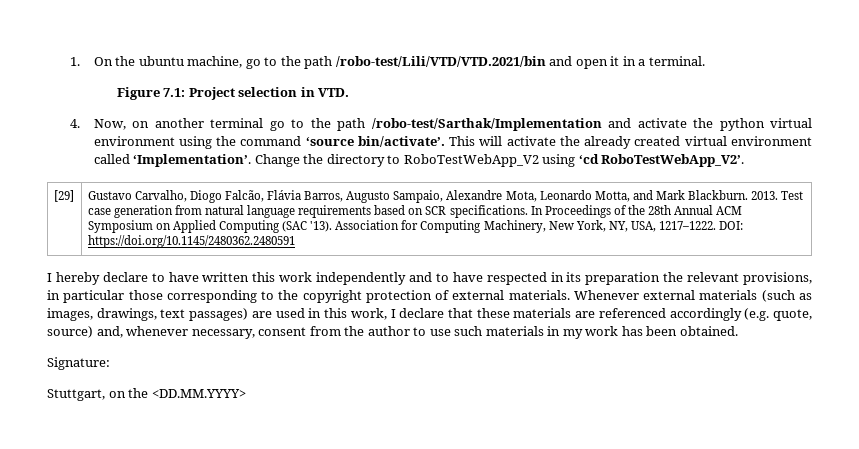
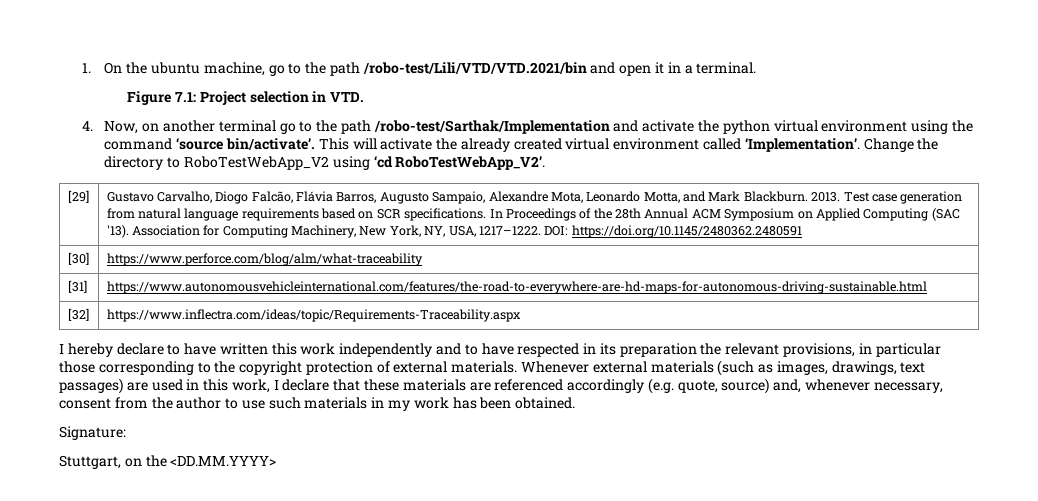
+ [30] | https://www.perforce.com/blog/alm/what-traceability
+ [31] | https://www.autonomousvehicleinternational.com/features/the-road-to-everywhere-are-hd-maps-for-autonomous-driving-sustainable.html
+ [32] | https://www.inflectra.com/ideas/topic/Requirements-Traceability.aspx

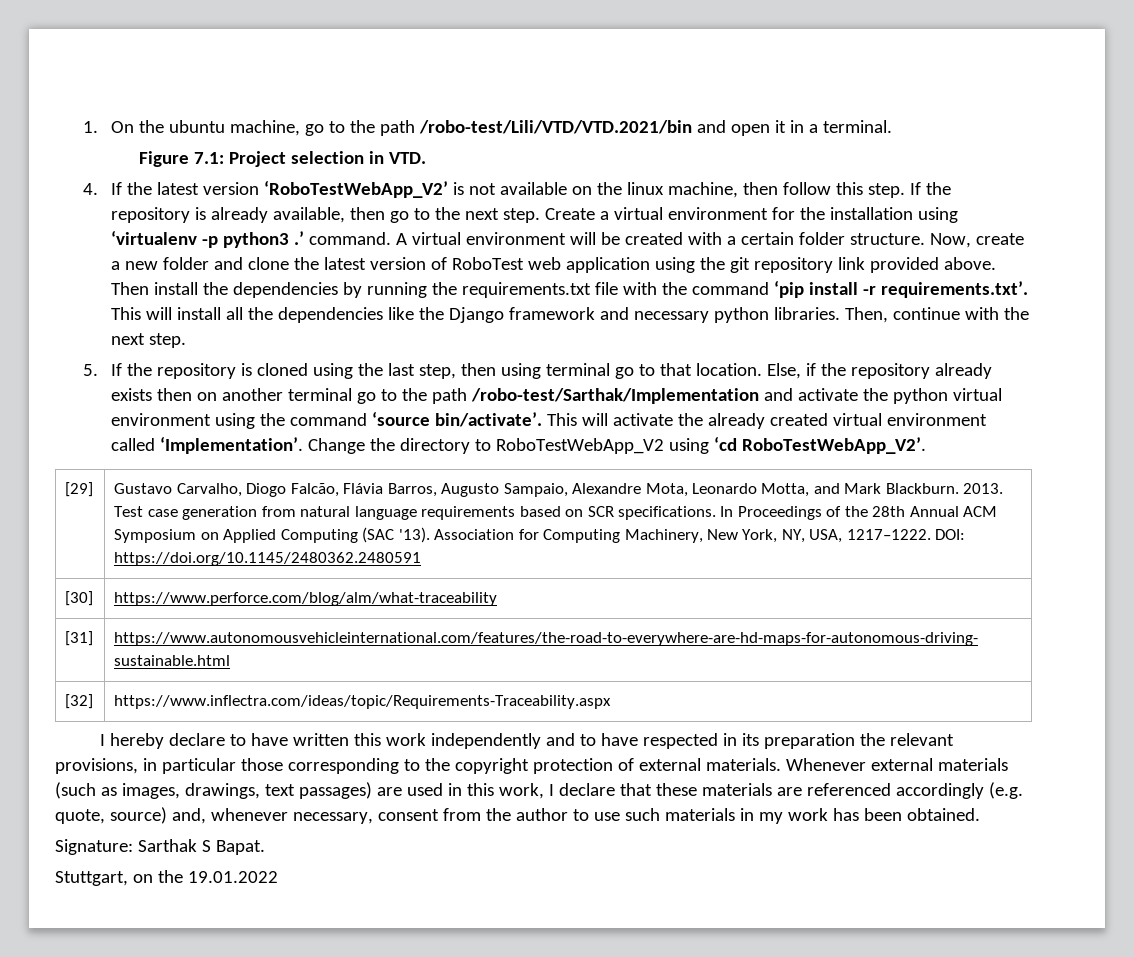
- 4. Now, on another terminal go to the path /robo-test/Sarthak/Implementation and activate the python virtual environment using the command ‘source bin/activate’.
+ 4. If the latest version ‘RoboTestWebApp_V2’ is not available on the linux machine, then follow this step. If the repository is already available, then go to the next step. Create a virtual environment for the installation using ‘virtualenv -p python3 .’ command. A virtual environment will be created with a certain folder structure. Now, create a new folder and clone the latest version of RoboTest web application using the git repository link provided above. Then install the dependencies by running the requirements.txt file with the command ‘pip install -r requirements.txt’. This will install all the dependencies like the Django framework and necessary python libraries. Then, continue with the next step.
+ 5. If the repository is cloned using the last step, then using terminal go to that location. Else, if the repository already exists then on another terminal go to the path /robo-test/Sarthak/Implementation and activate the python virtual environment using the command ‘source bin/activate’.
- Signature:
+ Signature: Sarthak S Bapat.
- Stuttgart, on the <DD.MM.YYYY>
+ Stuttgart, on the 19.01.2022

